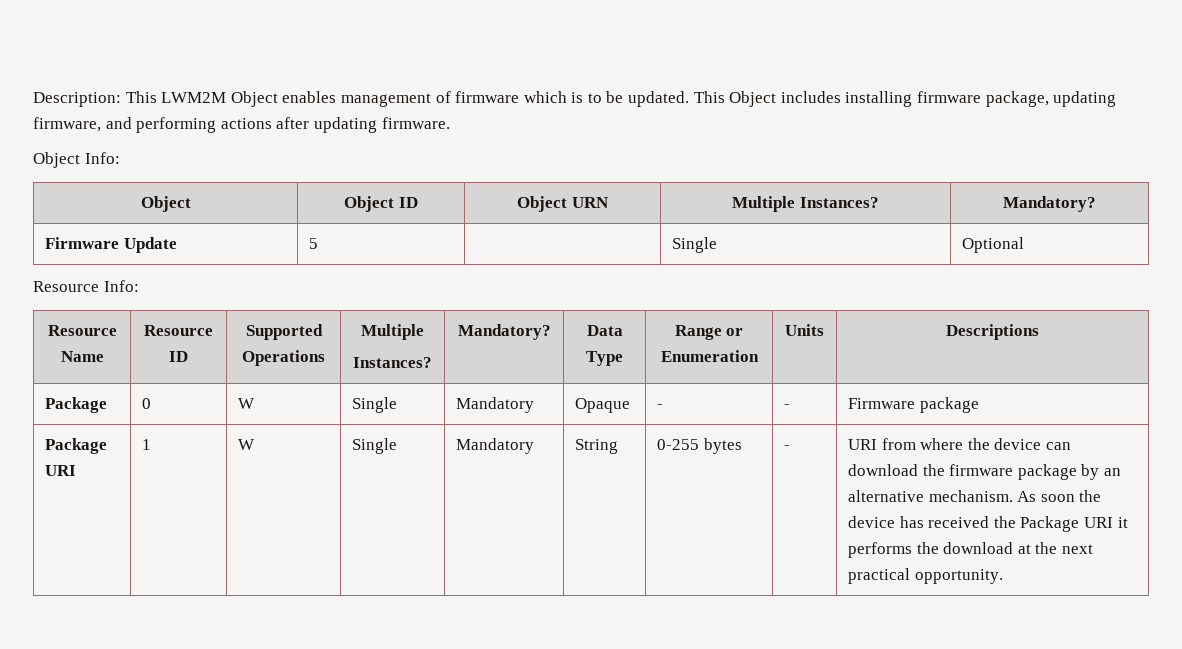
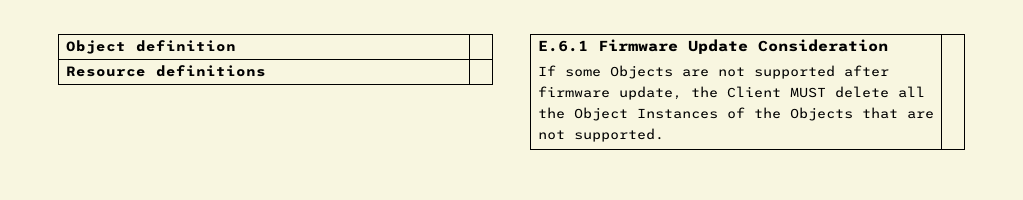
- Description: This LWM2M Object enables management of firmware which is to be updated. This Object includes installing firmware package, updating firmware, and performing actions after updating firmware.
- Object Info:
- Object | Object ID | Object URN | Multiple Instances? | Mandatory?
- Firmware Update | 5 | | Single | Optional
- Resource Info:
- Resource Name | Resource ID | Supported Operations | Multiple
- Instances? | Mandatory? | Data Type | Range or Enumeration | Units | Descriptions
- Package | 0 | W | Single | Mandatory | Opaque | - | - | Firmware package
- Package URI | 1 | W | Single | Mandatory | String | 0-255 bytes | - | URI from where the device can download the firmware package by an alternative mechanism. As soon the device has received the Package URI it performs the download at the next practical opportunity.
+ Object definition |
+ Resource definitions |
+ E.6.1 Firmware Update Consideration
+ If some Objects are not supported after firmware update, the Client MUST delete all the Object Instances of the Objects that are not supported. |

